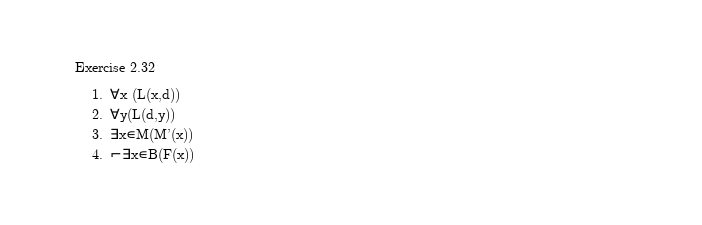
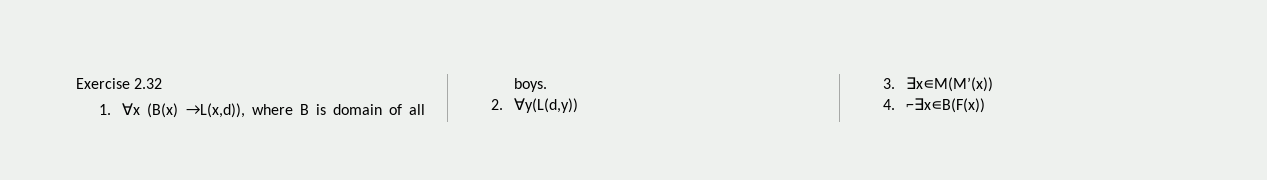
- 1. ∀x (L(x,d))
+ 1. ∀x (B(x) →L(x,d)), where B is domain of all boys.

